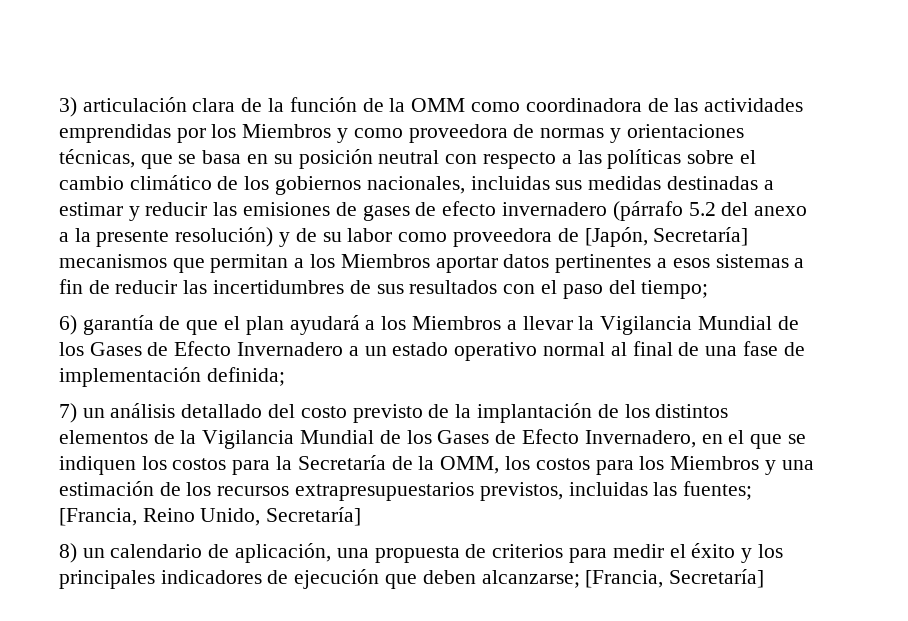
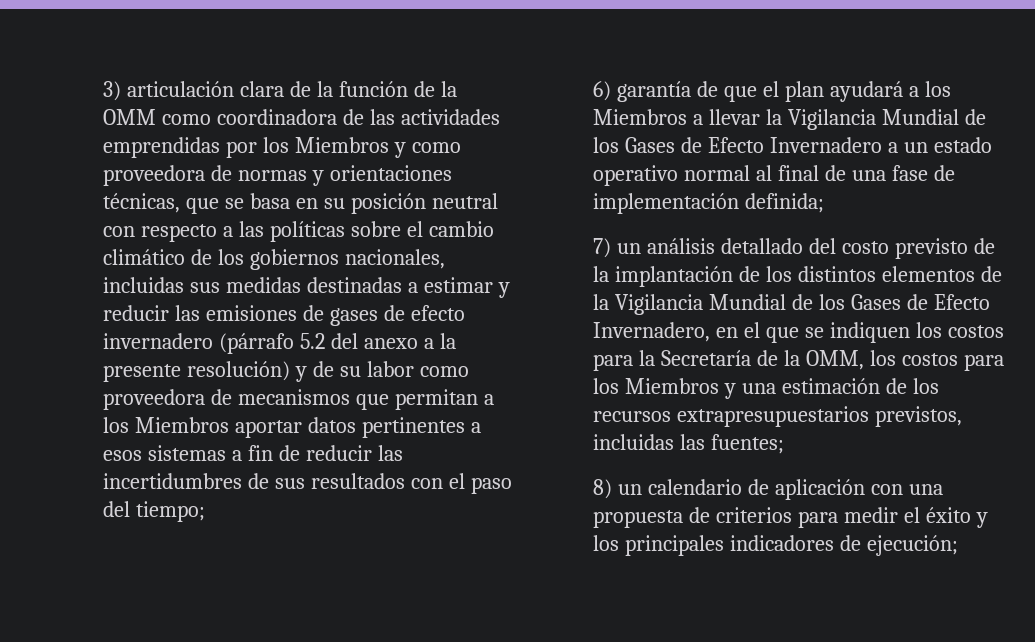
- 3) articulación clara de la función de la OMM como coordinadora de las actividades emprendidas por los Miembros y como proveedora de normas y orientaciones técnicas, que se basa en su posición neutral con respecto a las políticas sobre el cambio climático de los gobiernos nacionales, incluidas sus medidas destinadas a estimar y reducir las emisiones de gases de efecto invernadero (párrafo 5.2 del anexo a la presente resolución) y de su labor como proveedora de [Japón, Secretaría] mecanismos que permitan a los Miembros aportar datos pertinentes a esos sistemas a fin de reducir las incertidumbres de sus resultados con el paso del tiempo;
+ 3) articulación clara de la función de la OMM como coordinadora de las actividades emprendidas por los Miembros y como proveedora de normas y orientaciones técnicas, que se basa en su posición neutral con respecto a las políticas sobre el cambio climático de los gobiernos nacionales, incluidas sus medidas destinadas a estimar y reducir las emisiones de gases de efecto invernadero (párrafo 5.2 del anexo a la presente resolución) y de su labor como proveedora de mecanismos que permitan a los Miembros aportar datos pertinentes a esos sistemas a fin de reducir las incertidumbres de sus resultados con el paso del tiempo;
- 7) un análisis detallado del costo previsto de la implantación de los distintos elementos de la Vigilancia Mundial de los Gases de Efecto Invernadero, en el que se indiquen los costos para la Secretaría de la OMM, los costos para los Miembros y una estimación de los recursos extrapresupuestarios previstos, incluidas las fuentes; [Francia, Reino Unido, Secretaría]
+ 7) un análisis detallado del costo previsto de la implantación de los distintos elementos de la Vigilancia Mundial de los Gases de Efecto Invernadero, en el que se indiquen los costos para la Secretaría de la OMM, los costos para los Miembros y una estimación de los recursos extrapresupuestarios previstos, incluidas las fuentes;
- 8) un calendario de aplicación, una propuesta de criterios para medir el éxito y los principales indicadores de ejecución que deben alcanzarse; [Francia, Secretaría]
+ 8) un calendario de aplicación con una propuesta de criterios para medir el éxito y los principales indicadores de ejecución;

